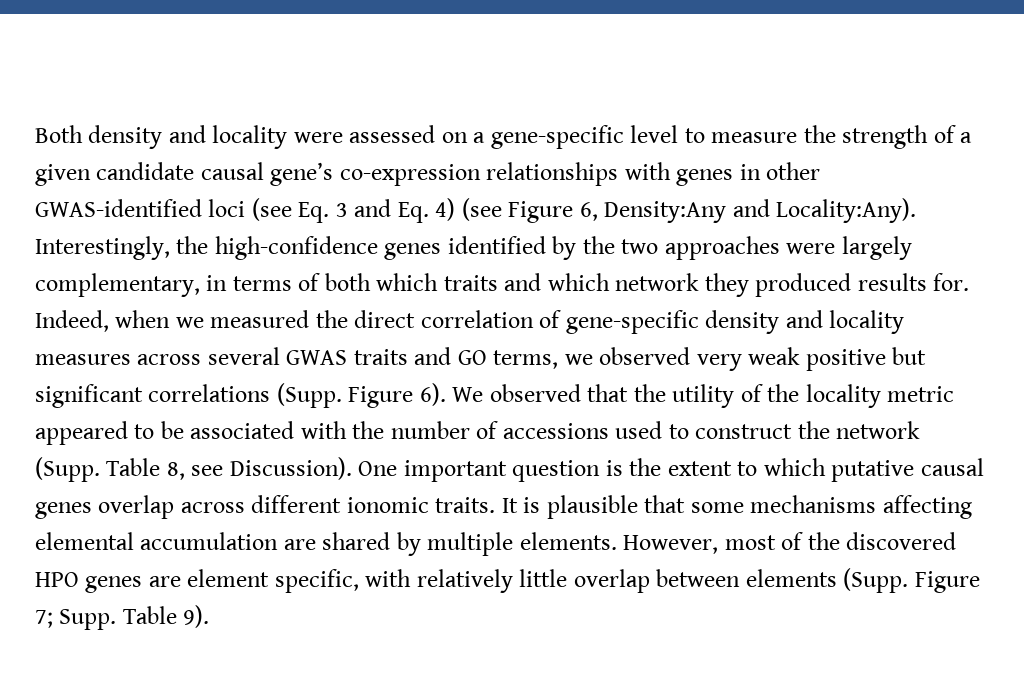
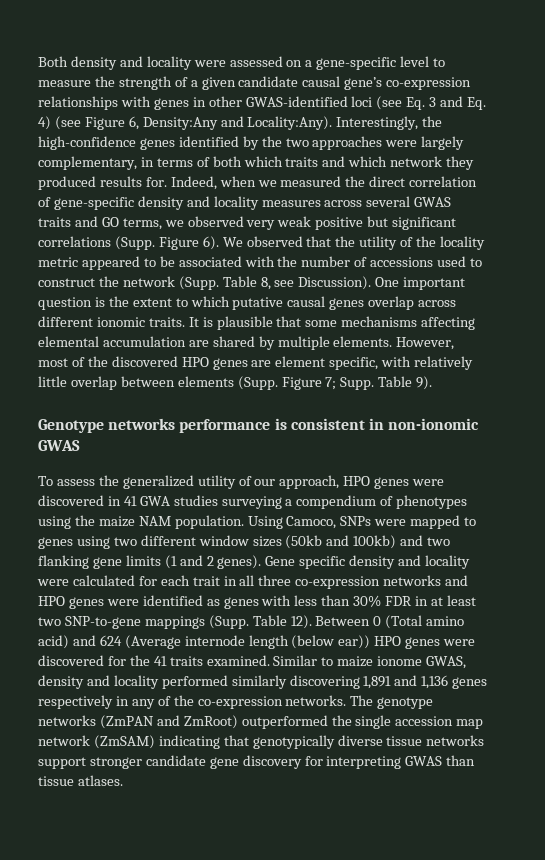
+ Genotype networks performance is consistent in non-ionomic GWAS
+ To assess the generalized utility of our approach, HPO genes were discovered in 41 GWA studies surveying a compendium of phenotypes using the maize NAM population. Using Camoco, SNPs were mapped to genes using two different window sizes (50kb and 100kb) and two flanking gene limits (1 and 2 genes). Gene specific density and locality were calculated for each trait in all three co-expression networks and HPO genes were identified as genes with less than 30% FDR in at least two SNP-to-gene mappings (Supp. Table 12). Between 0 (Total amino acid) and 624 (Average internode length (below ear)) HPO genes were discovered for the 41 traits examined. Similar to maize ionome GWAS, density and locality performed similarly discovering 1,891 and 1,136 genes respectively in any of the co-expression networks. The genotype networks (ZmPAN and ZmRoot) outperformed the single accession map network (ZmSAM) indicating that genotypically diverse tissue networks support stronger candidate gene discovery for interpreting GWAS than tissue atlases.

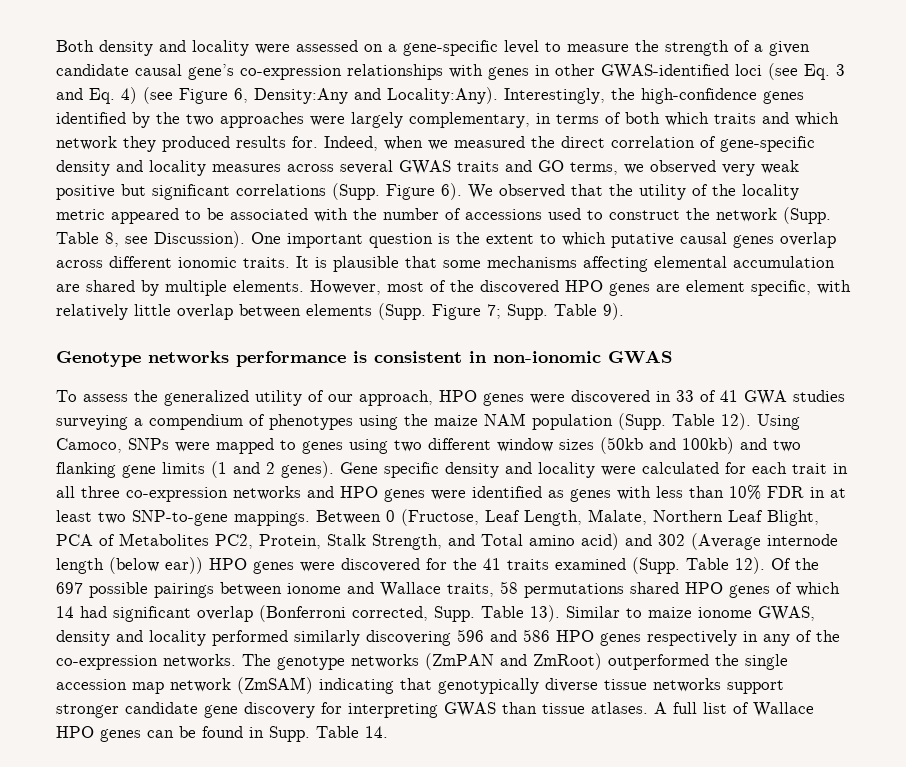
- To assess the generalized utility of our approach, HPO genes were discovered in 41 GWA studies surveying a compendium of phenotypes using the maize NAM population.
+ To assess the generalized utility of our approach, HPO genes were discovered in 33 of 41 GWA studies surveying a compendium of phenotypes using the maize NAM population (Supp. Table 12).
- Gene specific density and locality were calculated for each trait in all three co-expression networks and HPO genes were identified as genes with less than 30% FDR in at least two SNP-to-gene mappings (Supp. Table 12). Between 0 (Total amino acid) and 624 (Average internode length (below ear)) HPO genes were discovered for the 41 traits examined.
+ Gene specific density and locality were calculated for each trait in all three co-expression networks and HPO genes were identified as genes with less than 10% FDR in at least two SNP-to-gene mappings. Between 0 (Fructose, Leaf Length, Malate, Northern Leaf Blight, PCA of Metabolites PC2, Protein, Stalk Strength, and Total amino acid) and 302 (Average internode length (below ear)) HPO genes were discovered for the 41 traits examined (Supp. Table 12). Of the 697 possible pairings between ionome and Wallace traits, 58 permutations shared HPO genes of which 14 had significant overlap (Bonferroni corrected, Supp. Table 13).
- Similar to maize ionome GWAS, density and locality performed similarly discovering 1,891 and 1,136 genes respectively in any of the co-expression networks.
+ Similar to maize ionome GWAS, density and locality performed similarly discovering 596 and 586 HPO genes respectively in any of the co-expression networks.
+ A full list of Wallace HPO genes can be found in Supp. Table 14.

